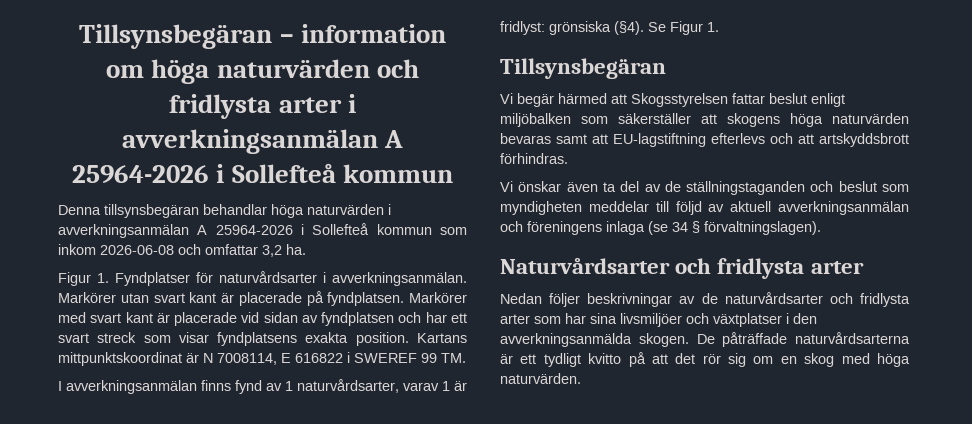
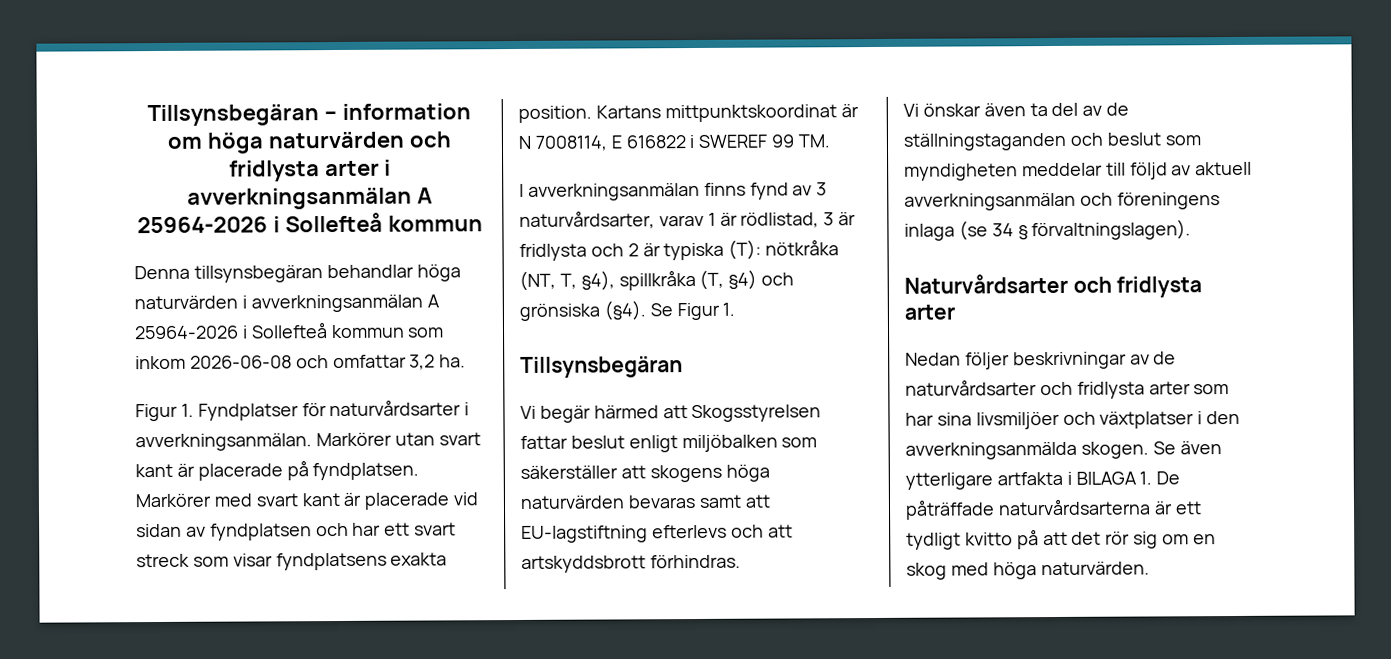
- I avverkningsanmälan finns fynd av 1 naturvårdsarter, varav 1 är fridlyst: grönsiska (§4).
+ I avverkningsanmälan finns fynd av 3 naturvårdsarter, varav 1 är rödlistad, 3 är fridlysta och 2 är typiska (T): nötkråka (NT, T, §4), spillkråka (T, §4) och grönsiska (§4).
- De påträffade naturvårdsarterna är ett tydligt kvitto på att det rör sig om en skog med höga naturvärden.
+ Se även ytterligare artfakta i BILAGA 1. De påträffade naturvårdsarterna är ett tydligt kvitto på att det rör sig om en skog med höga naturvärden.

